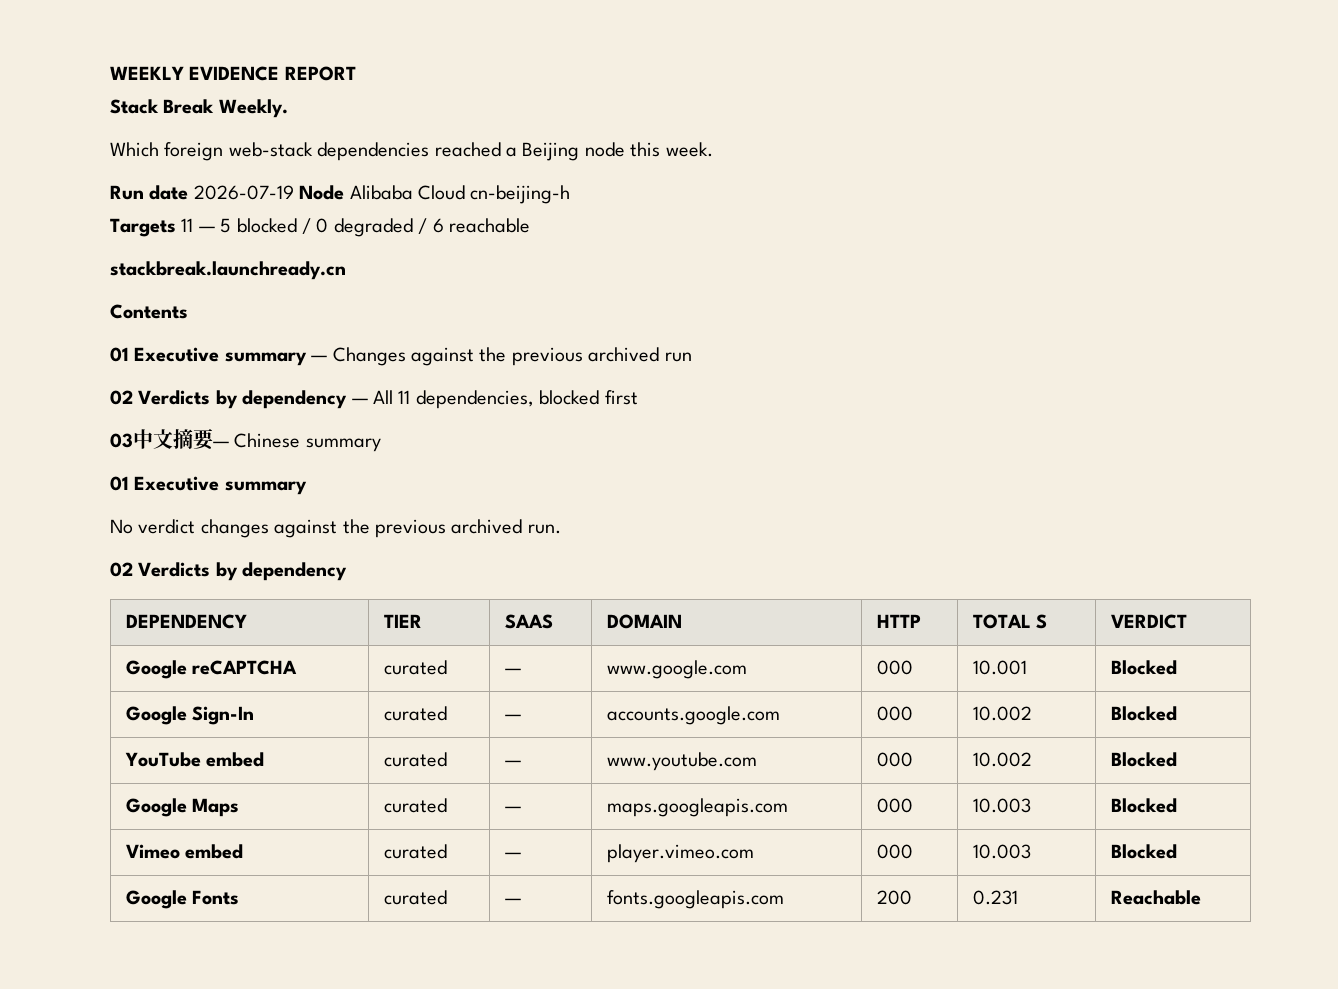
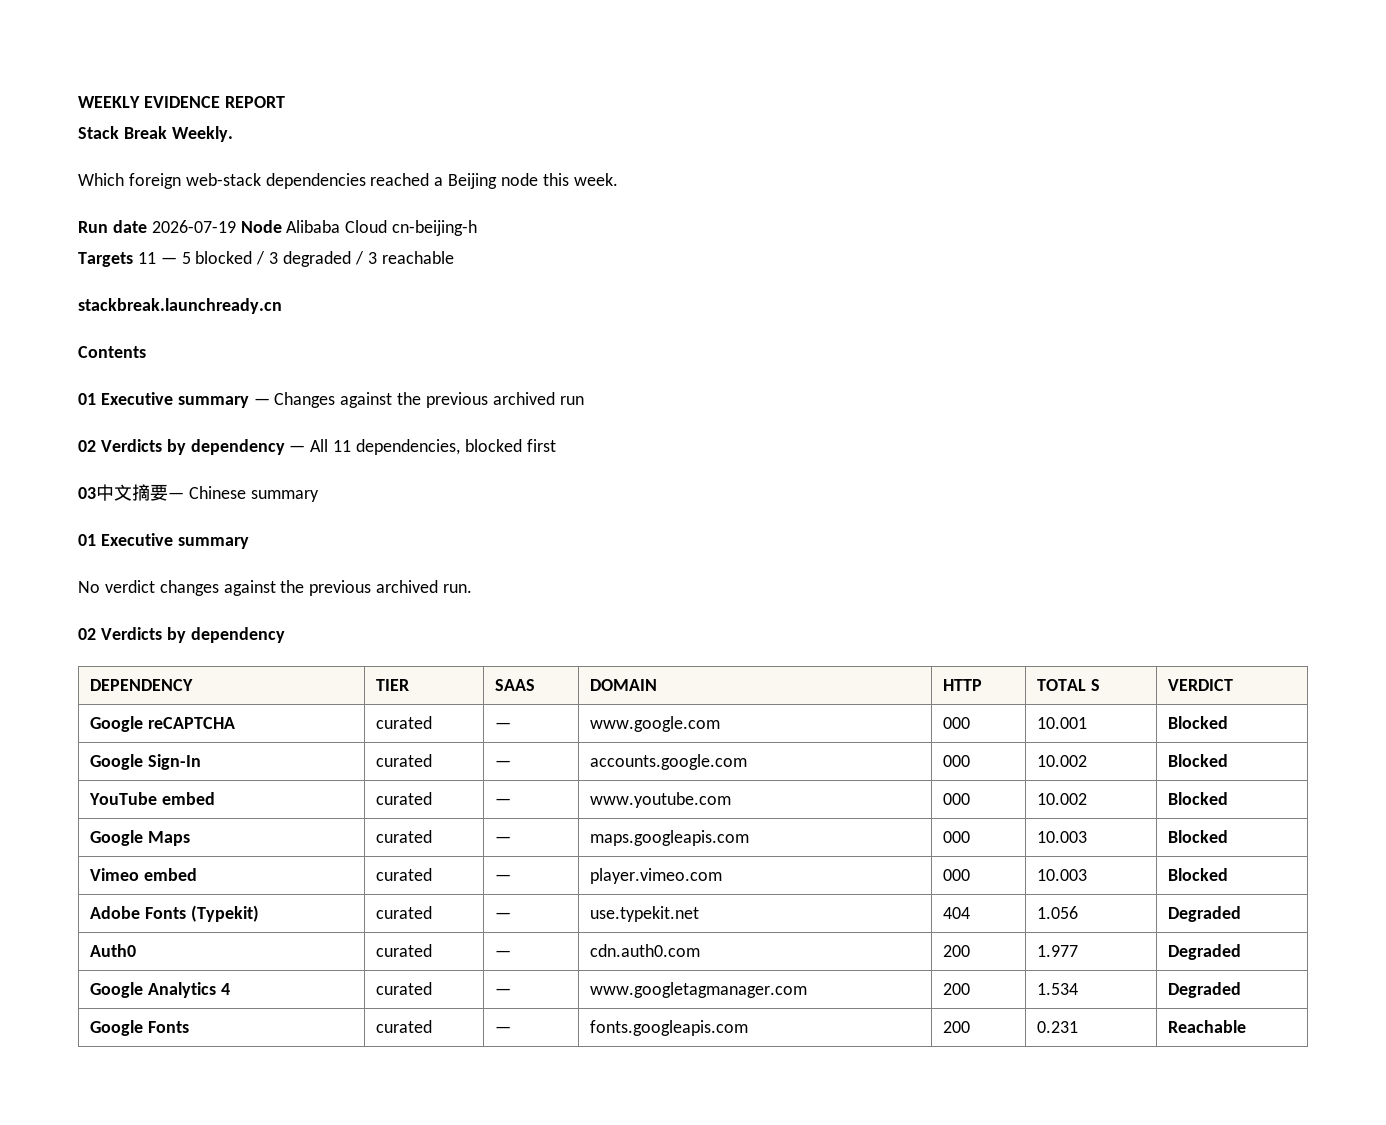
- Targets 11 — 5 blocked / 0 degraded / 6 reachable
+ Targets 11 — 5 blocked / 3 degraded / 3 reachable
+ Adobe Fonts (Typekit) | curated | — | use.typekit.net | 404 | 1.056 | Degraded
+ Auth0 | curated | — | cdn.auth0.com | 200 | 1.977 | Degraded
+ Google Analytics 4 | curated | — | www.googletagmanager.com | 200 | 1.534 | Degraded

